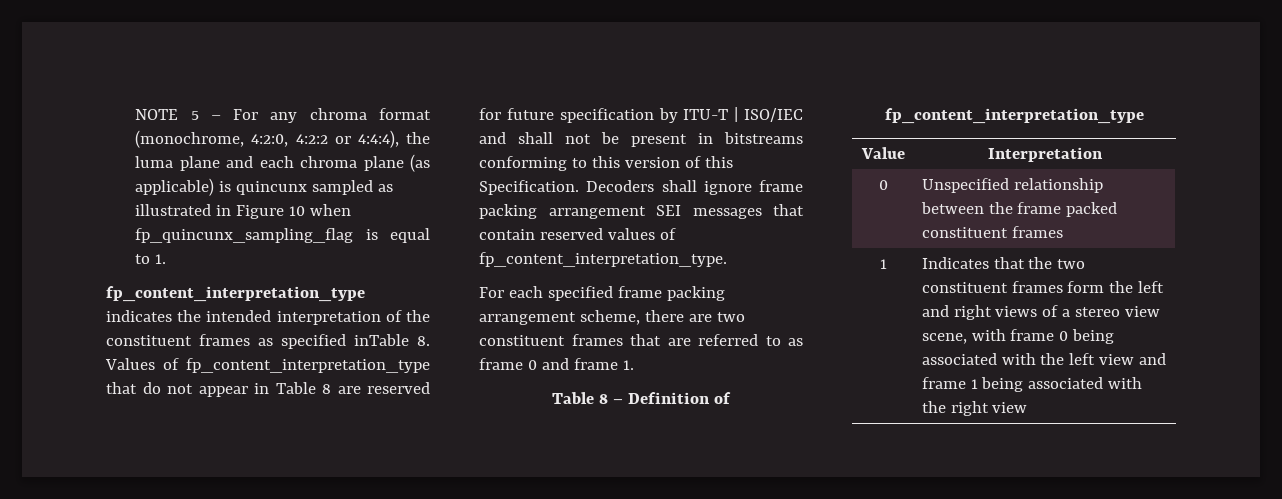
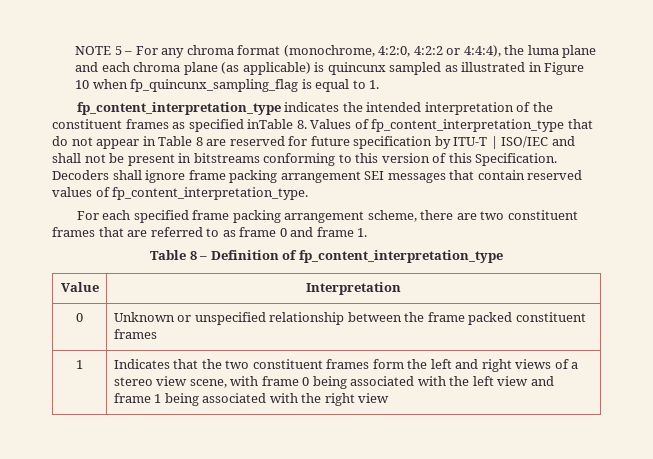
- 0 | Unspecified relationship between the frame packed constituent frames
+ 0 | Unknown or unspecified relationship between the frame packed constituent frames

